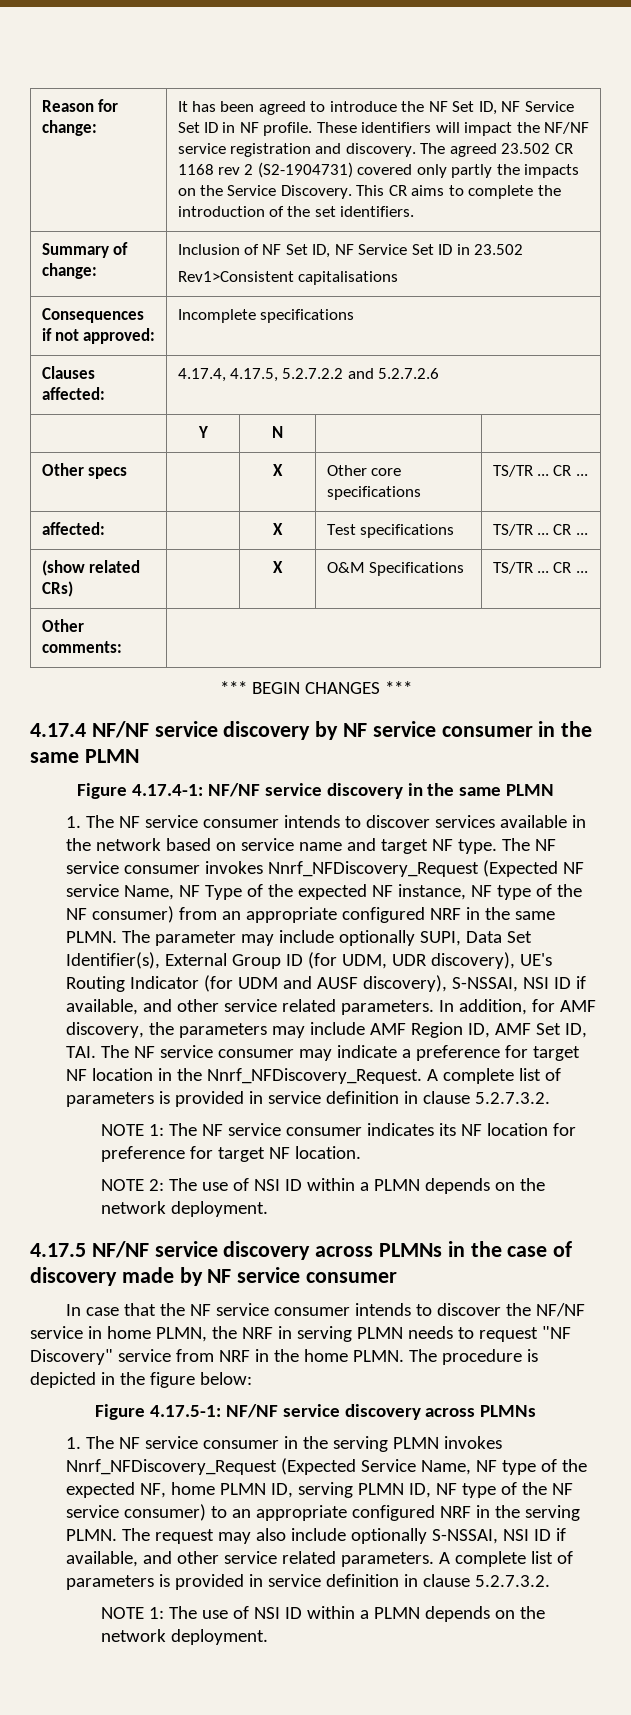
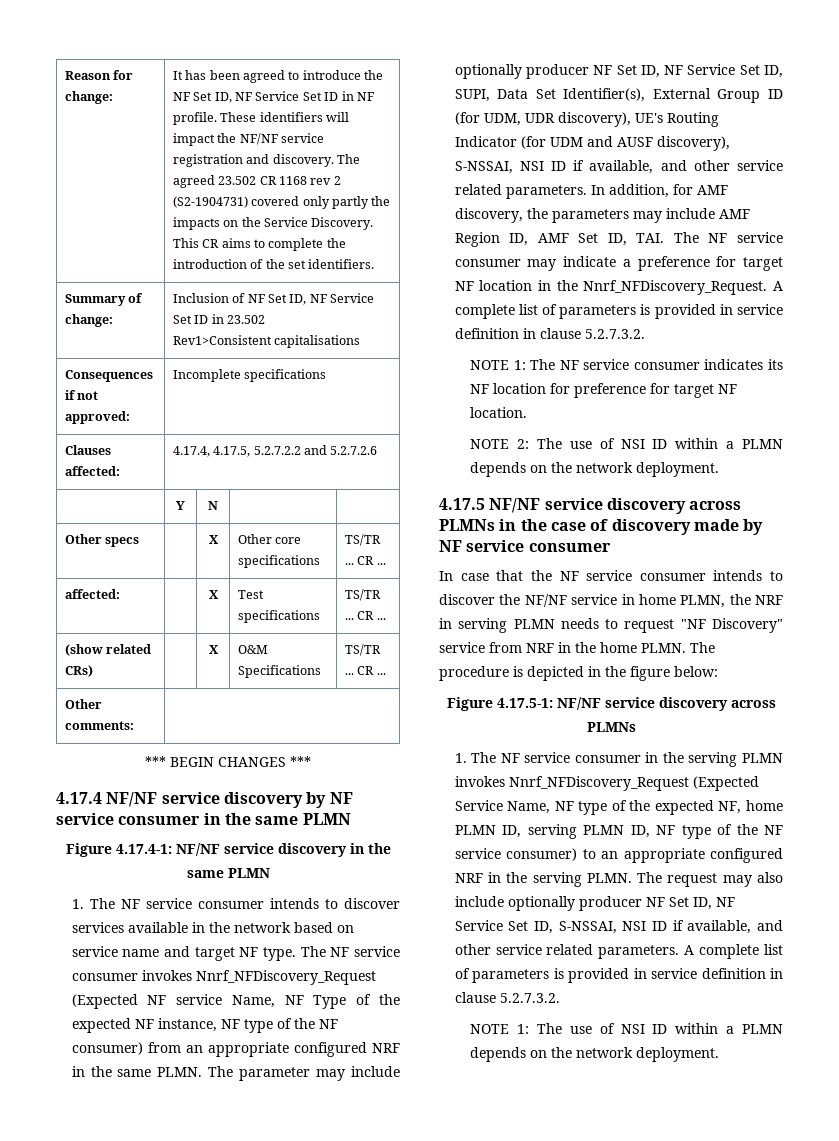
- The parameter may include optionally SUPI, Data Set Identifier(s), External Group ID (for UDM, UDR discovery), UE's Routing Indicator (for UDM and AUSF discovery), S-NSSAI, NSI ID if available, and other service related parameters.
+ The parameter may include optionally producer NF Set ID, NF Service Set ID, SUPI, Data Set Identifier(s), External Group ID (for UDM, UDR discovery), UE's Routing Indicator (for UDM and AUSF discovery), S-NSSAI, NSI ID if available, and other service related parameters.
- The request may also include optionally S-NSSAI, NSI ID if available, and other service related parameters.
+ The request may also include optionally producer NF Set ID, NF Service Set ID, S-NSSAI, NSI ID if available, and other service related parameters.

